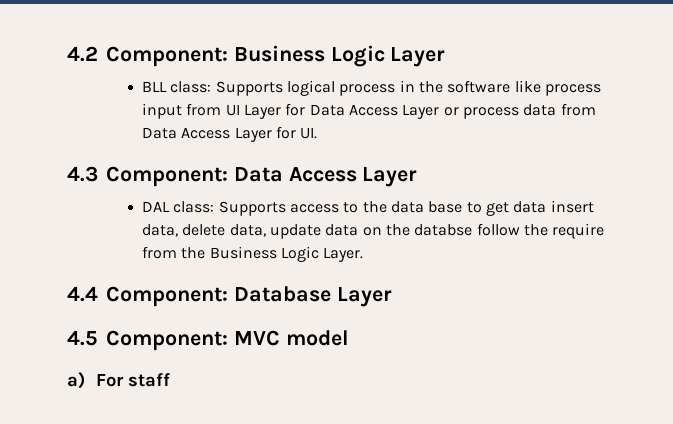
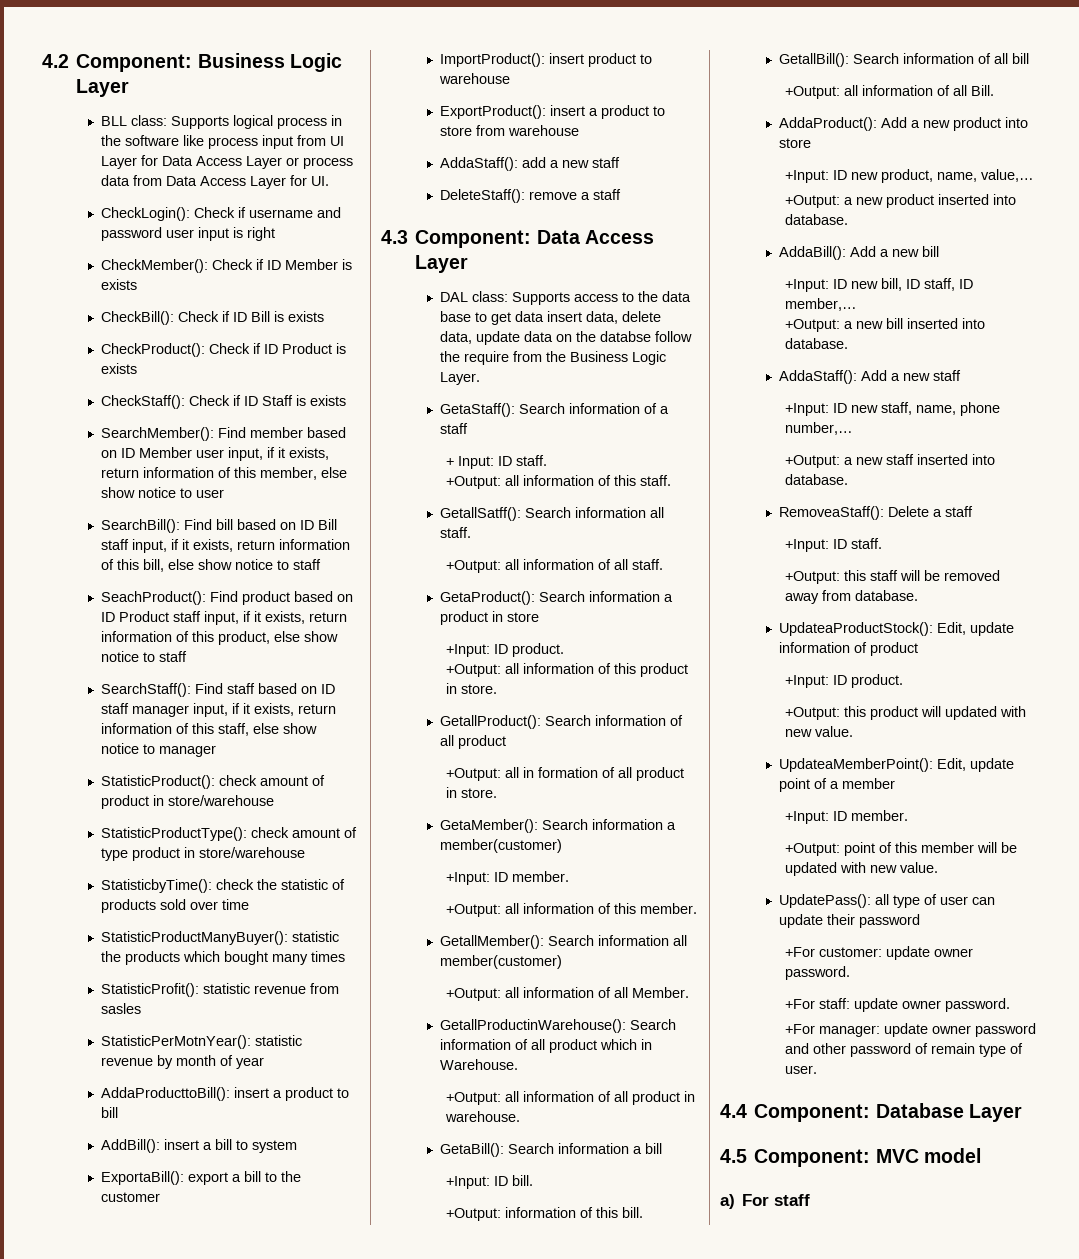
+ CheckLogin(): Check if username and password user input is right
+ CheckMember(): Check if ID Member is exists
+ CheckBill(): Check if ID Bill is exists
+ CheckProduct(): Check if ID Product is exists
+ CheckStaff(): Check if ID Staff is exists
+ SearchMember(): Find member based on ID Member user input, if it exists, return information of this member, else show notice to user
+ SearchBill(): Find bill based on ID Bill staff input, if it exists, return information of this bill, else show notice to staff
+ SeachProduct(): Find product based on ID Product staff input, if it exists, return information of this product, else show notice to staff
+ SearchStaff(): Find staff based on ID staff manager input, if it exists, return information of this staff, else show notice to manager
+ StatisticProduct(): check amount of product in store/warehouse
+ StatisticProductType(): check amount of type product in store/warehouse
+ StatisticbyTime(): check the statistic of products sold over time
+ StatisticProductManyBuyer(): statistic the products which bought many times
+ StatisticProfit(): statistic revenue from sasles
+ StatisticPerMotnYear(): statistic revenue by month of year
+ AddaProducttoBill(): insert a product to bill
+ AddBill(): insert a bill to system
+ ExportaBill(): export a bill to the customer
+ ImportProduct(): insert product to warehouse
+ ExportProduct(): insert a product to store from warehouse
+ AddaStaff(): add a new staff
+ DeleteStaff(): remove a staff
+ GetaStaff(): Search information of a staff
+ + Input: ID staff.
+ +Output: all information of this staff.
+ GetallSatff(): Search information all staff.
+ +Output: all information of all staff.
+ GetaProduct(): Search information a product in store
+ +Input: ID product.
+ +Output: all information of this product in store.
+ GetallProduct(): Search information of all product
+ +Output: all in formation of all product in store.
+ GetaMember(): Search information a member(customer)
+ +Input: ID member.
+ +Output: all information of this member.
+ GetallMember(): Search information all member(customer)
+ +Output: all information of all Member.
+ GetallProductinWarehouse(): Search information of all product which in Warehouse.
+ +Output: all information of all product in warehouse.
+ GetaBill(): Search information a bill
+ +Input: ID bill.
+ +Output: information of this bill.
+ GetallBill(): Search information of all bill
+ +Output: all information of all Bill.
+ AddaProduct(): Add a new product into store
+ +Input: ID new product, name, value,…
+ +Output: a new product inserted into database.
+ AddaBill(): Add a new bill
+ +Input: ID new bill, ID staff, ID member,…
+ +Output: a new bill inserted into database.
+ AddaStaff(): Add a new staff
+ +Input: ID new staff, name, phone number,…
+ +Output: a new staff inserted into database.
+ RemoveaStaff(): Delete a staff
+ +Input: ID staff.
+ +Output: this staff will be removed away from database.
+ UpdateaProductStock(): Edit, update information of product
+ +Input: ID product.
+ +Output: this product will updated with new value.
+ UpdateaMemberPoint(): Edit, update point of a member
+ +Input: ID member.
+ +Output: point of this member will be updated with new value.
+ UpdatePass(): all type of user can update their password
+ +For customer: update owner password.
+ +For staff: update owner password.
+ +For manager: update owner password and other password of remain type of user.

